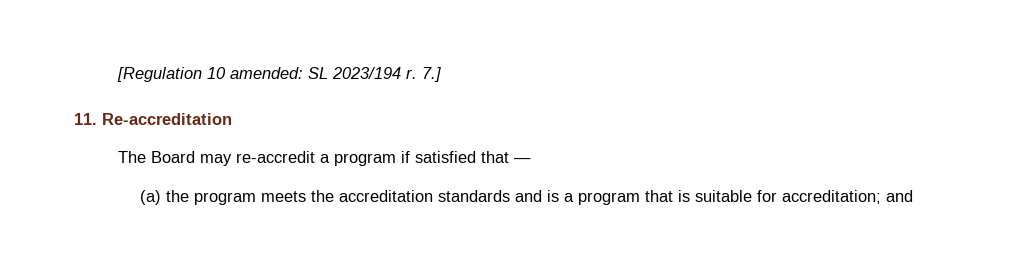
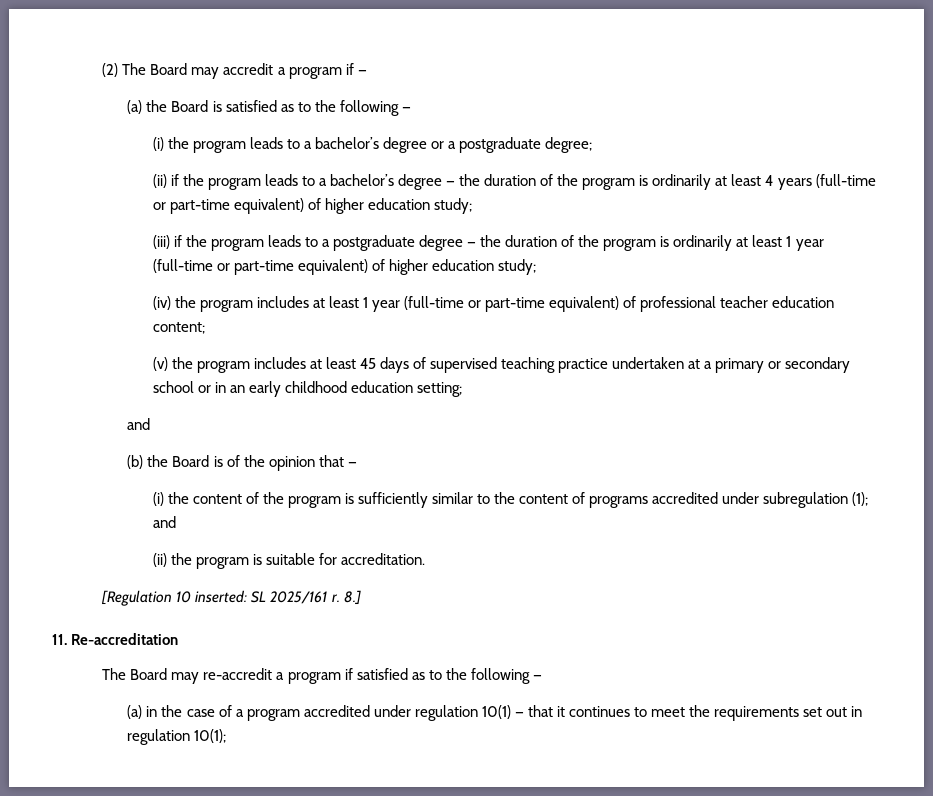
- [Regulation 10 amended: SL 2023/194 r. 7.]
+ (2) The Board may accredit a program if —
+ (a) the Board is satisfied as to the following —
+ (i) the program leads to a bachelor’s degree or a postgraduate degree;
+ (ii) if the program leads to a bachelor’s degree — the duration of the program is ordinarily at least 4 years (full-time or part-time equivalent) of higher education study;
+ (iii) if the program leads to a postgraduate degree — the duration of the program is ordinarily at least 1 year (full-time or part-time equivalent) of higher education study;
+ (iv) the program includes at least 1 year (full-time or part-time equivalent) of professional teacher education content;
+ (v) the program includes at least 45 days of supervised teaching practice undertaken at a primary or secondary school or in an early childhood education setting;
+ and
+ (b) the Board is of the opinion that —
+ (i) the content of the program is sufficiently similar to the content of programs accredited under subregulation (1); and
+ (ii) the program is suitable for accreditation.
+ [Regulation 10 inserted: SL 2025/161 r. 8.]
- The Board may re-accredit a program if satisfied that —
- (a) the program meets the accreditation standards and is a program that is suitable for accreditation; and
+ The Board may re-accredit a program if satisfied as to the following —
+ (a) in the case of a program accredited under regulation 10(1) — that it continues to meet the requirements set out in regulation 10(1);

